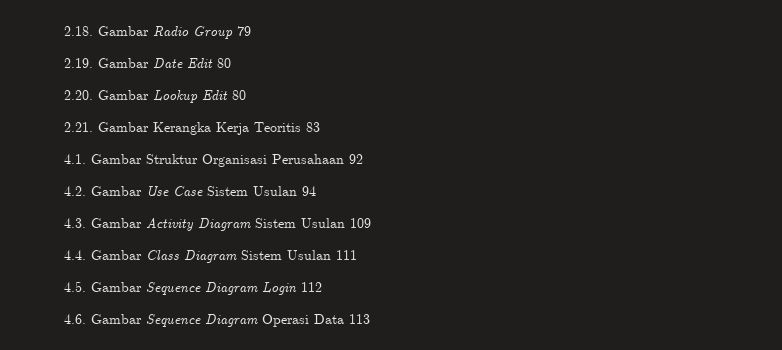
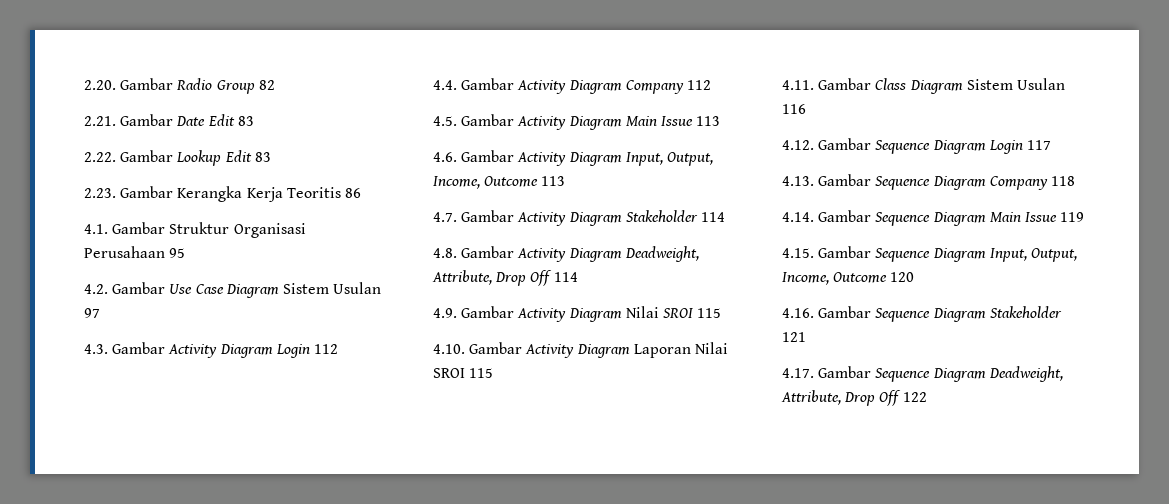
- 2.18. Gambar Radio Group 79
- 2.19. Gambar Date Edit 80
- 2.20. Gambar Lookup Edit 80
- 2.21. Gambar Kerangka Kerja Teoritis 83
+ 2.20. Gambar Radio Group 82
+ 2.21. Gambar Date Edit 83
+ 2.22. Gambar Lookup Edit 83
+ 2.23. Gambar Kerangka Kerja Teoritis 86
- 4.1. Gambar Struktur Organisasi Perusahaan 92
+ 4.1. Gambar Struktur Organisasi Perusahaan 95
- 4.2. Gambar Use Case Sistem Usulan 94
+ 4.2. Gambar Use Case Diagram Sistem Usulan 97
- 4.3. Gambar Activity Diagram Sistem Usulan 109
+ 4.3. Gambar Activity Diagram Login 112
- 4.4. Gambar Class Diagram Sistem Usulan 111
- 4.5. Gambar Sequence Diagram Login 112
- 4.6. Gambar Sequence Diagram Operasi Data 113
+ 4.4. Gambar Activity Diagram Company 112
+ 4.5. Gambar Activity Diagram Main Issue 113
+ 4.6. Gambar Activity Diagram Input, Output, Income, Outcome 113
+ 4.7. Gambar Activity Diagram Stakeholder 114
+ 4.8. Gambar Activity Diagram Deadweight, Attribute, Drop Off 114
+ 4.9. Gambar Activity Diagram Nilai SROI 115
+ 4.10. Gambar Activity Diagram Laporan Nilai SROI 115
+ 4.11. Gambar Class Diagram Sistem Usulan 116
+ 4.12. Gambar Sequence Diagram Login 117
+ 4.13. Gambar Sequence Diagram Company 118
+ 4.14. Gambar Sequence Diagram Main Issue 119
+ 4.15. Gambar Sequence Diagram Input, Output, Income, Outcome 120
+ 4.16. Gambar Sequence Diagram Stakeholder 121
+ 4.17. Gambar Sequence Diagram Deadweight, Attribute, Drop Off 122

